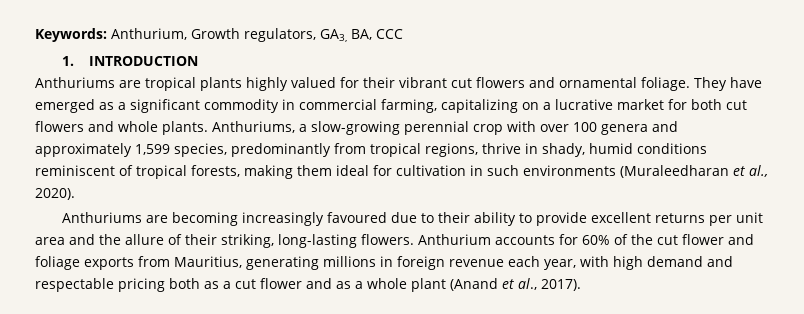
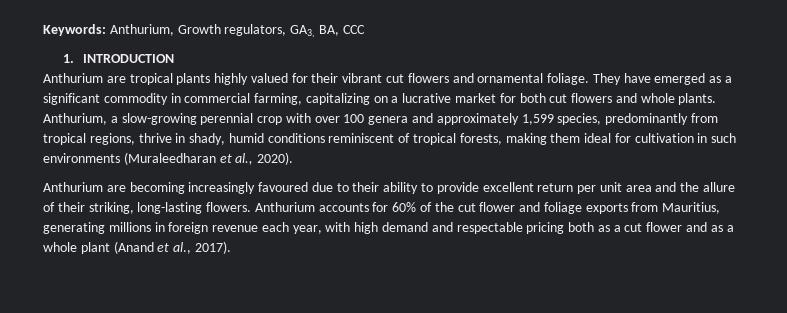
- Anthuriums are tropical plants highly valued for their vibrant cut flowers and ornamental foliage.
+ Anthurium are tropical plants highly valued for their vibrant cut flowers and ornamental foliage.
- Anthuriums, a slow-growing perennial crop with over 100 genera and approximately 1,599 species, predominantly from tropical regions, thrive in shady, humid conditions reminiscent of tropical forests, making them ideal for cultivation in such environments (Muraleedharan et al., 2020).
+ Anthurium, a slow-growing perennial crop with over 100 genera and approximately 1,599 species, predominantly from tropical regions, thrive in shady, humid conditions reminiscent of tropical forests, making them ideal for cultivation in such environments (Muraleedharan et al., 2020).
- Anthuriums are becoming increasingly favoured due to their ability to provide excellent returns per unit area and the allure of their striking, long-lasting flowers.
+ Anthurium are becoming increasingly favoured due to their ability to provide excellent return per unit area and the allure of their striking, long-lasting flowers.

